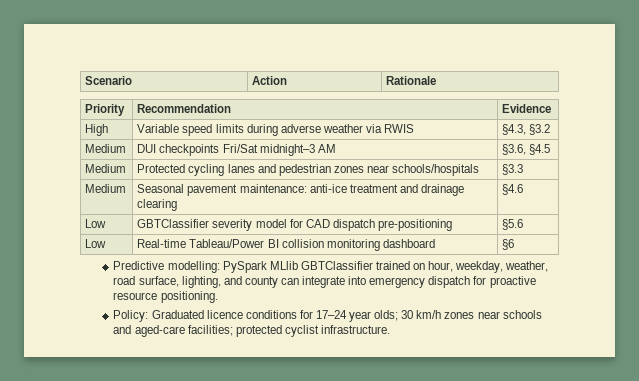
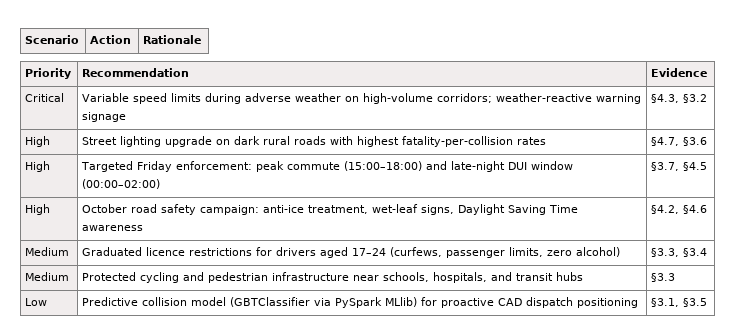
- High | Variable speed limits during adverse weather via RWIS | §4.3, §3.2
- Medium | DUI checkpoints Fri/Sat midnight–3 AM | §3.6, §4.5
+ Critical | Variable speed limits during adverse weather on high-volume corridors; weather-reactive warning signage | §4.3, §3.2
+ High | Street lighting upgrade on dark rural roads with highest fatality-per-collision rates | §4.7, §3.6
+ High | Targeted Friday enforcement: peak commute (15:00–18:00) and late-night DUI window (00:00–02:00) | §3.7, §4.5
+ High | October road safety campaign: anti-ice treatment, wet-leaf signs, Daylight Saving Time awareness | §4.2, §4.6
+ Medium | Graduated licence restrictions for drivers aged 17–24 (curfews, passenger limits, zero alcohol) | §3.3, §3.4
- Medium | Protected cycling lanes and pedestrian zones near schools/hospitals | §3.3
- Medium | Seasonal pavement maintenance: anti-ice treatment and drainage clearing | §4.6
- Low | GBTClassifier severity model for CAD dispatch pre-positioning | §5.6
- Low | Real-time Tableau/Power BI collision monitoring dashboard | §6
- Predictive modelling: PySpark MLlib GBTClassifier trained on hour, weekday, weather, road surface, lighting, and county can integrate into emergency dispatch for proactive resource positioning.
- Policy: Graduated licence conditions for 17–24 year olds; 30 km/h zones near schools and aged-care facilities; protected cyclist infrastructure.
+ Medium | Protected cycling and pedestrian infrastructure near schools, hospitals, and transit hubs | §3.3
+ Low | Predictive collision model (GBTClassifier via PySpark MLlib) for proactive CAD dispatch positioning | §3.1, §3.5

